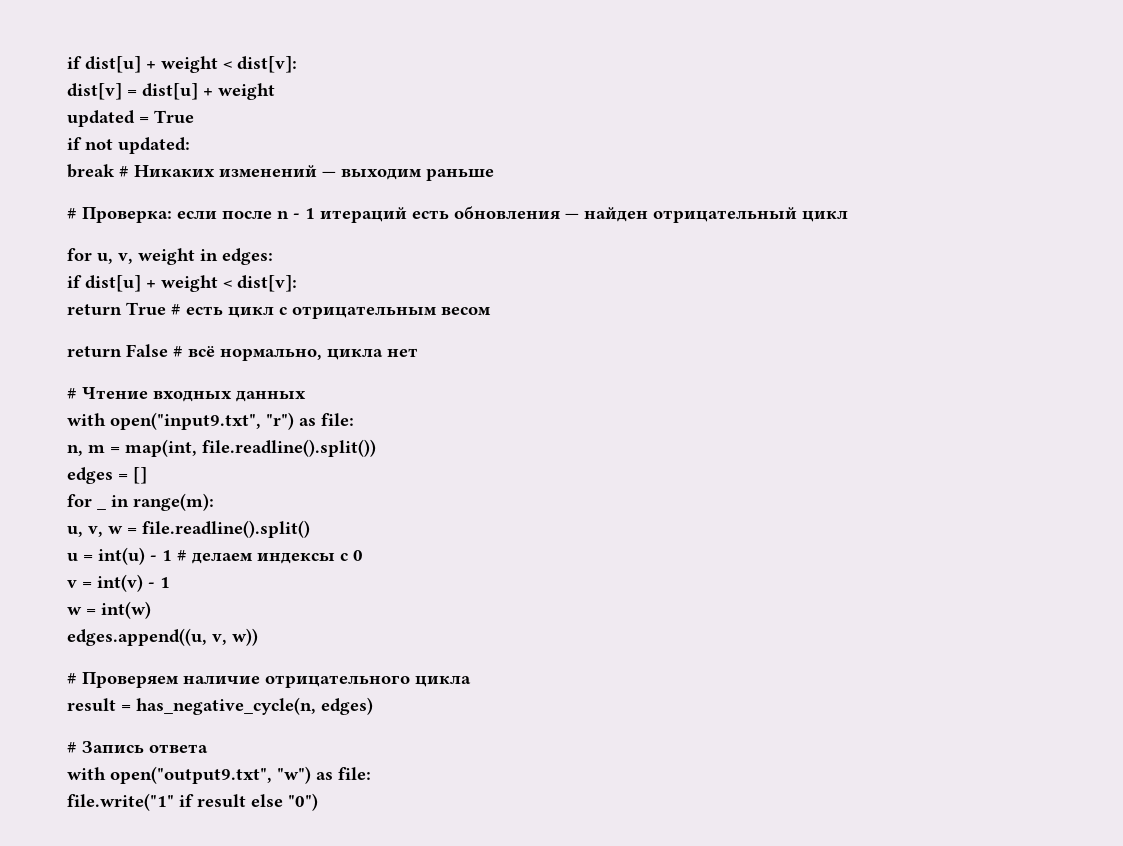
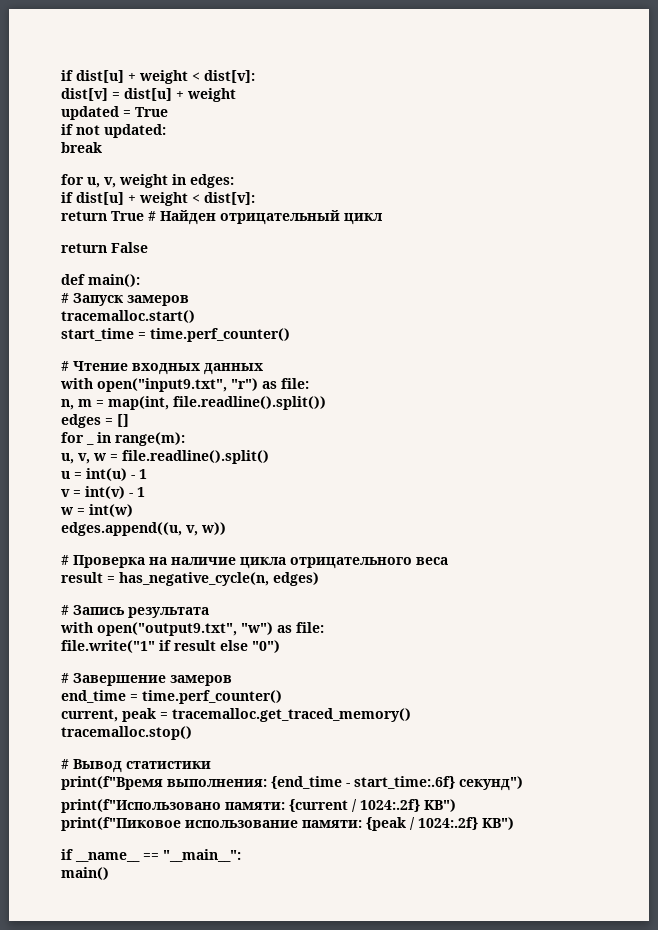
- break # Никаких изменений — выходим раньше
- # Проверка: если после n - 1 итераций есть обновления — найден отрицательный цикл
+ break
- return True # есть цикл с отрицательным весом
+ return True # Найден отрицательный цикл
- return False # всё нормально, цикла нет
+ return False
+ def main():
+ # Запуск замеров
+ tracemalloc.start()
+ start_time = time.perf_counter()
- u = int(u) - 1 # делаем индексы с 0
+ u = int(u) - 1
- # Проверяем наличие отрицательного цикла
+ # Проверка на наличие цикла отрицательного веса
- # Запись ответа
+ # Запись результата
+ # Завершение замеров
+ end_time = time.perf_counter()
+ current, peak = tracemalloc.get_traced_memory()
+ tracemalloc.stop()
+ # Вывод статистики
+ print(f"Время выполнения: {end_time - start_time:.6f} секунд")
+ print(f"Использовано памяти: {current / 1024:.2f} KB")
+ print(f"Пиковое использование памяти: {peak / 1024:.2f} KB")
+ if __name__ == "__main__":
+ main()

